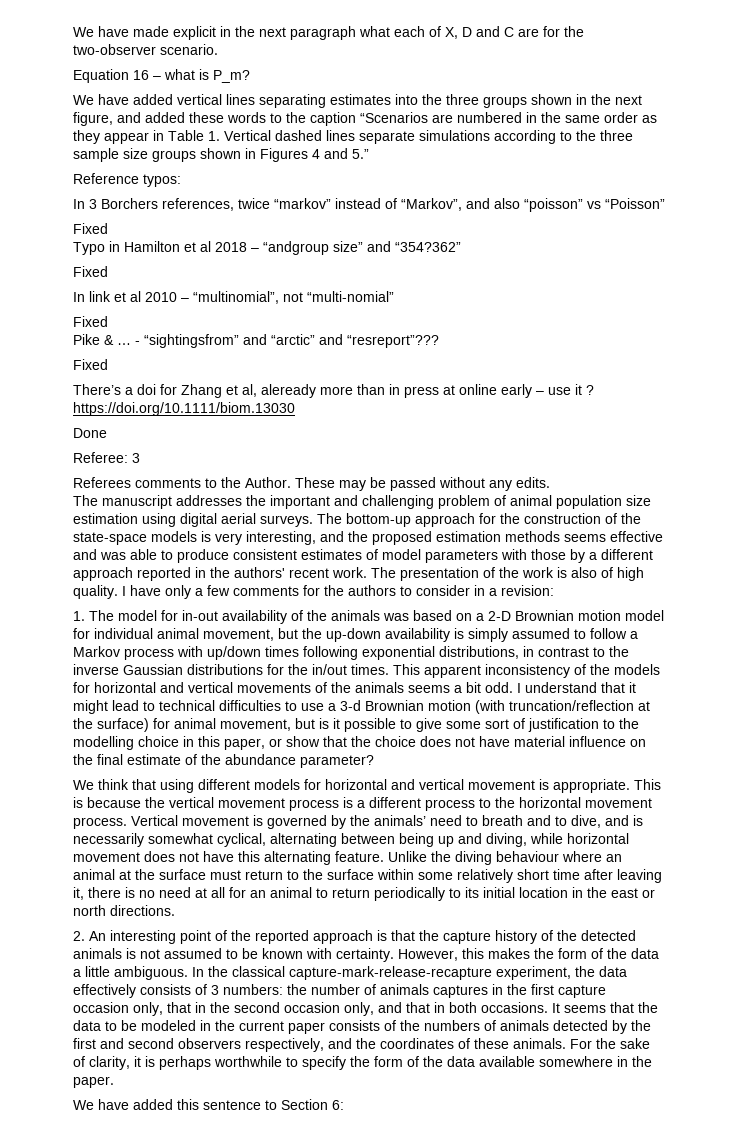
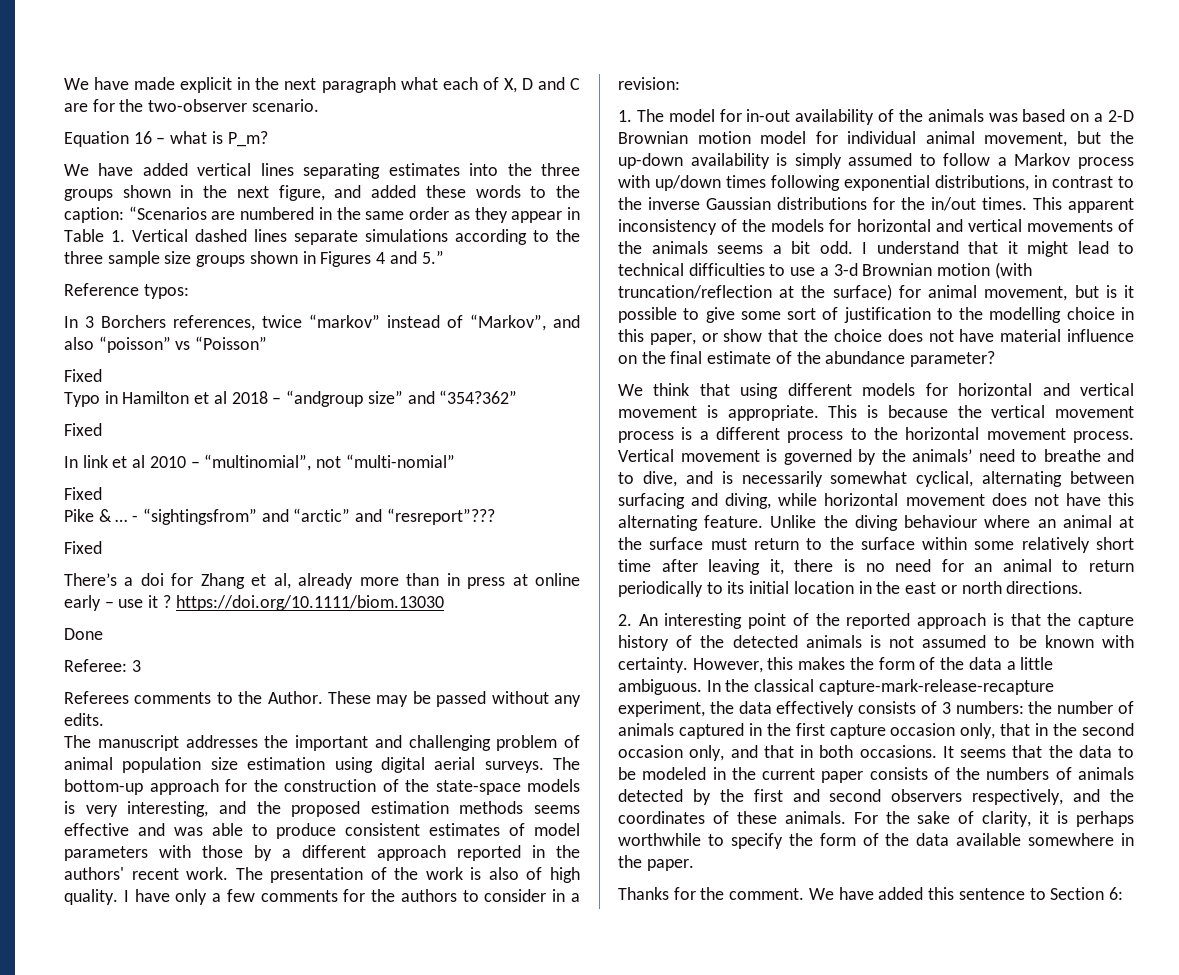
- We have added vertical lines separating estimates into the three groups shown in the next figure, and added these words to the caption “Scenarios are numbered in the same order as they appear in Table 1. Vertical dashed lines separate simulations according to the three sample size groups shown in Figures 4 and 5.”
+ We have added vertical lines separating estimates into the three groups shown in the next figure, and added these words to the caption: “Scenarios are numbered in the same order as they appear in Table 1. Vertical dashed lines separate simulations according to the three sample size groups shown in Figures 4 and 5.”
- There’s a doi for Zhang et al, aleready more than in press at online early – use it ? https://doi.org/10.1111/biom.13030
+ There’s a doi for Zhang et al, already more than in press at online early – use it ? https://doi.org/10.1111/biom.13030
- Vertical movement is governed by the animals’ need to breath and to dive, and is necessarily somewhat cyclical, alternating between being up and diving, while horizontal movement does not have this alternating feature.
+ Vertical movement is governed by the animals’ need to breathe and to dive, and is necessarily somewhat cyclical, alternating between surfacing and diving, while horizontal movement does not have this alternating feature.
- Unlike the diving behaviour where an animal at the surface must return to the surface within some relatively short time after leaving it, there is no need at all for an animal to return periodically to its initial location in the east or north directions.
+ Unlike the diving behaviour where an animal at the surface must return to the surface within some relatively short time after leaving it, there is no need for an animal to return periodically to its initial location in the east or north directions.
- In the classical capture-mark-release-recapture experiment, the data effectively consists of 3 numbers: the number of animals captures in the first capture occasion only, that in the second occasion only, and that in both occasions.
+ In the classical capture-mark-release-recapture experiment, the data effectively consists of 3 numbers: the number of animals captured in the first capture occasion only, that in the second occasion only, and that in both occasions.
+ Thanks for the comment.

